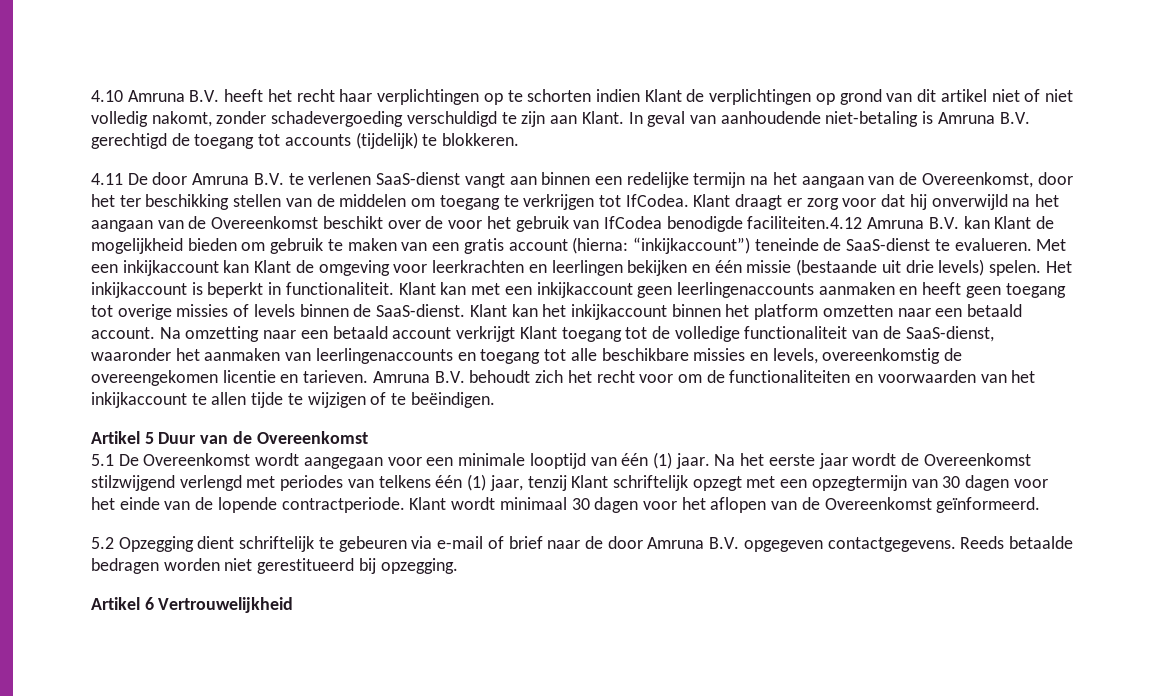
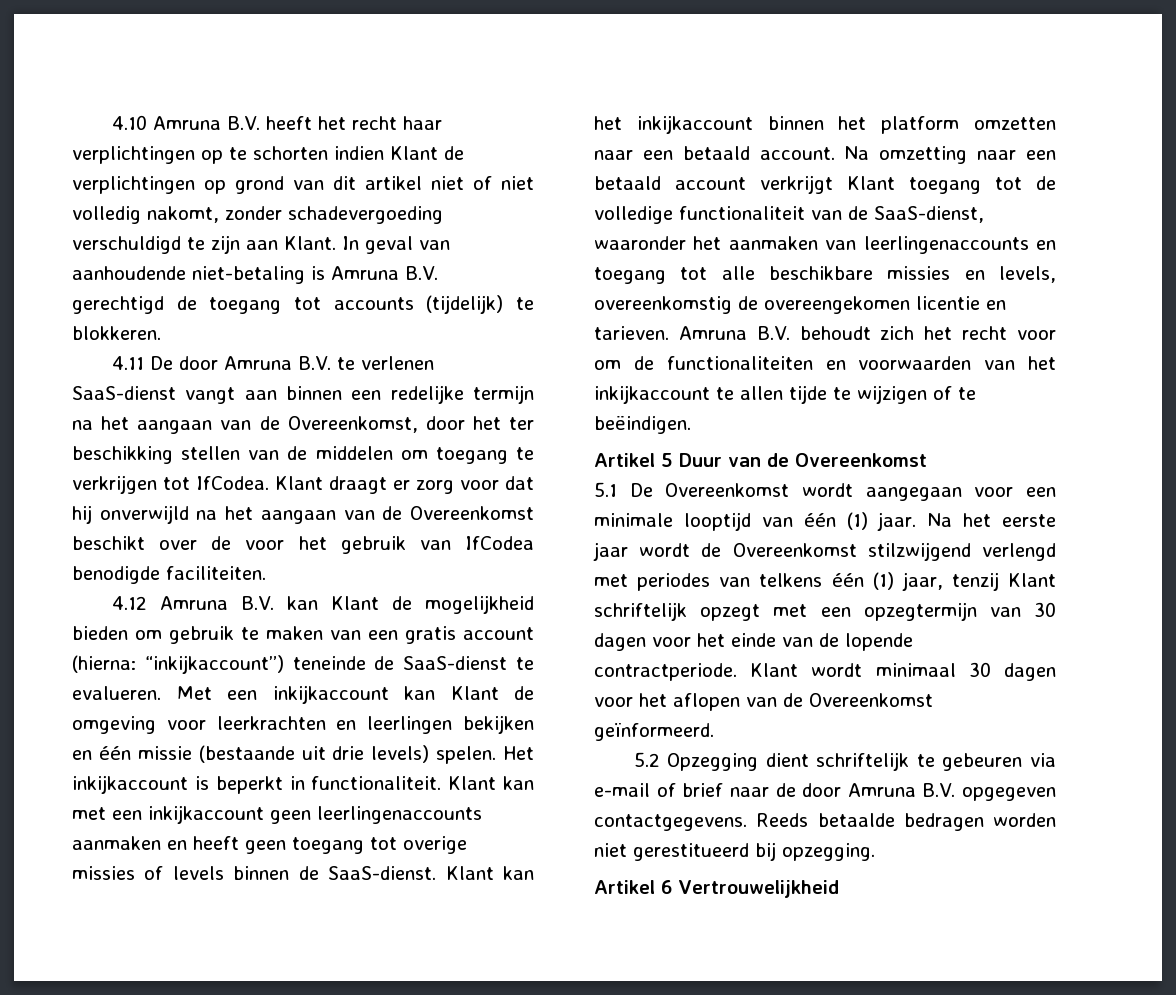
- Klant draagt er zorg voor dat hij onverwijld na het aangaan van de Overeenkomst beschikt over de voor het gebruik van IfCodea benodigde faciliteiten.4.12 Amruna B.V. kan Klant de mogelijkheid bieden om gebruik te maken van een gratis account (hierna: “inkijkaccount”) teneinde de SaaS-dienst te evalueren.
+ Klant draagt er zorg voor dat hij onverwijld na het aangaan van de Overeenkomst beschikt over de voor het gebruik van IfCodea benodigde faciliteiten.
+ 4.12 Amruna B.V. kan Klant de mogelijkheid bieden om gebruik te maken van een gratis account (hierna: “inkijkaccount”) teneinde de SaaS-dienst te evalueren.

